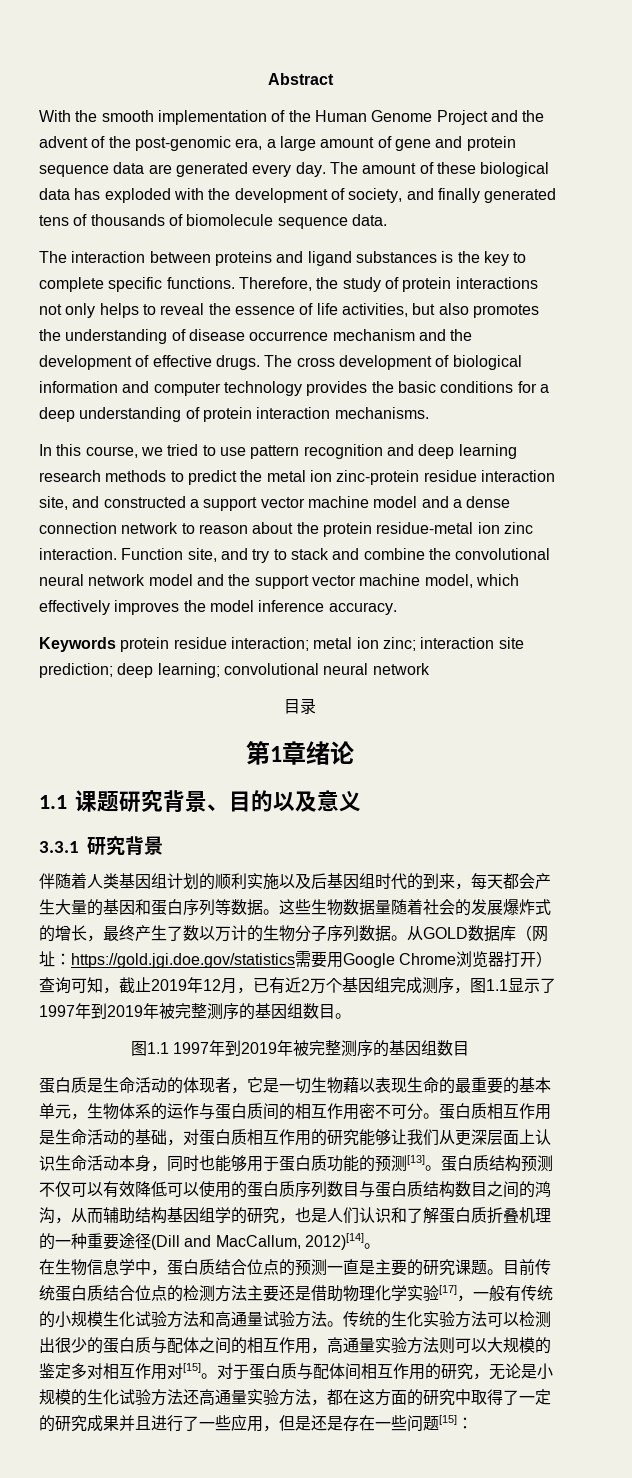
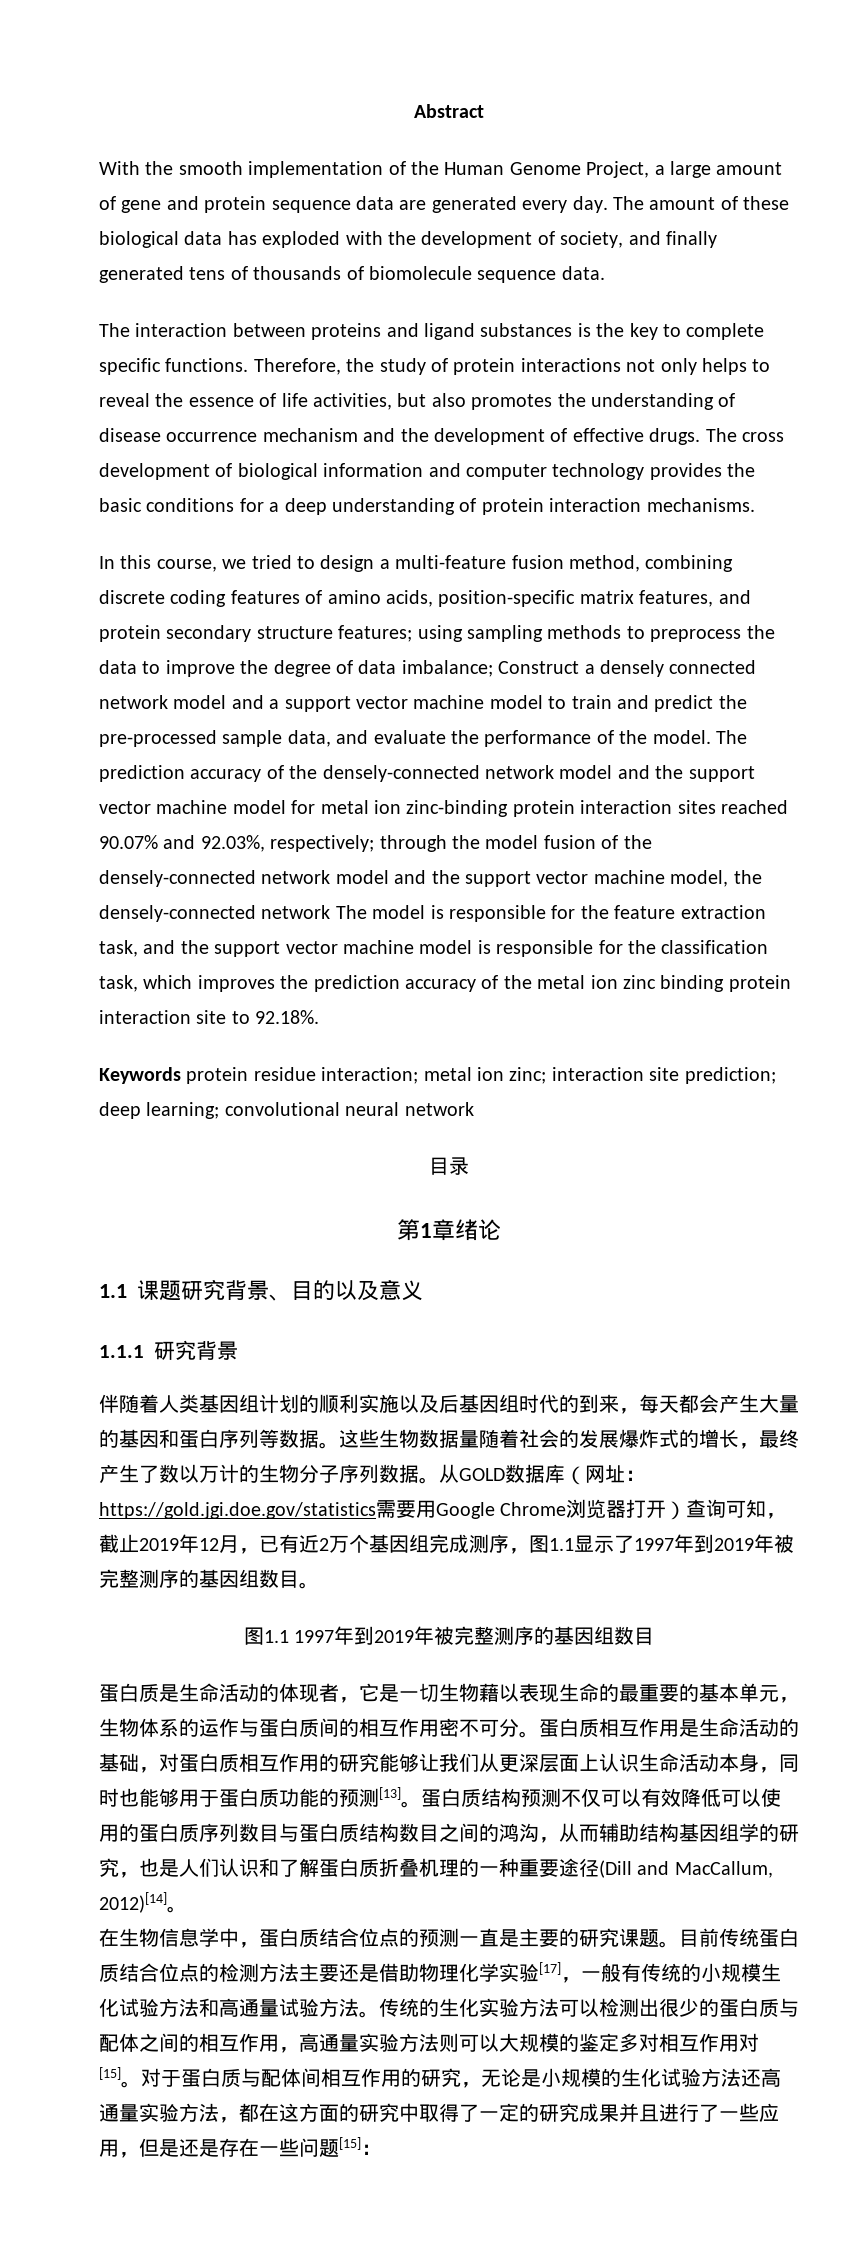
- With the smooth implementation of the Human Genome Project and the advent of the post-genomic era, a large amount of gene and protein sequence data are generated every day.
+ With the smooth implementation of the Human Genome Project, a large amount of gene and protein sequence data are generated every day.
- In this course, we tried to use pattern recognition and deep learning research methods to predict the metal ion zinc-protein residue interaction site, and constructed a support vector machine model and a dense connection network to reason about the protein residue-metal ion zinc interaction. Function site, and try to stack and combine the convolutional neural network model and the support vector machine model, which effectively improves the model inference accuracy.
+ In this course, we tried to design a multi-feature fusion method, combining discrete coding features of amino acids, position-specific matrix features, and protein secondary structure features; using sampling methods to preprocess the data to improve the degree of data imbalance; Construct a densely connected network model and a support vector machine model to train and predict the pre-processed sample data, and evaluate the performance of the model. The prediction accuracy of the densely-connected network model and the support vector machine model for metal ion zinc-binding protein interaction sites reached 90.07% and 92.03%, respectively; through the model fusion of the densely-connected network model and the support vector machine model, the densely-connected network The model is responsible for the feature extraction task, and the support vector machine model is responsible for the classification task, which improves the prediction accuracy of the metal ion zinc binding protein interaction site to 92.18%.
- 3.3.1研究背景
+ 1.1.1研究背景

